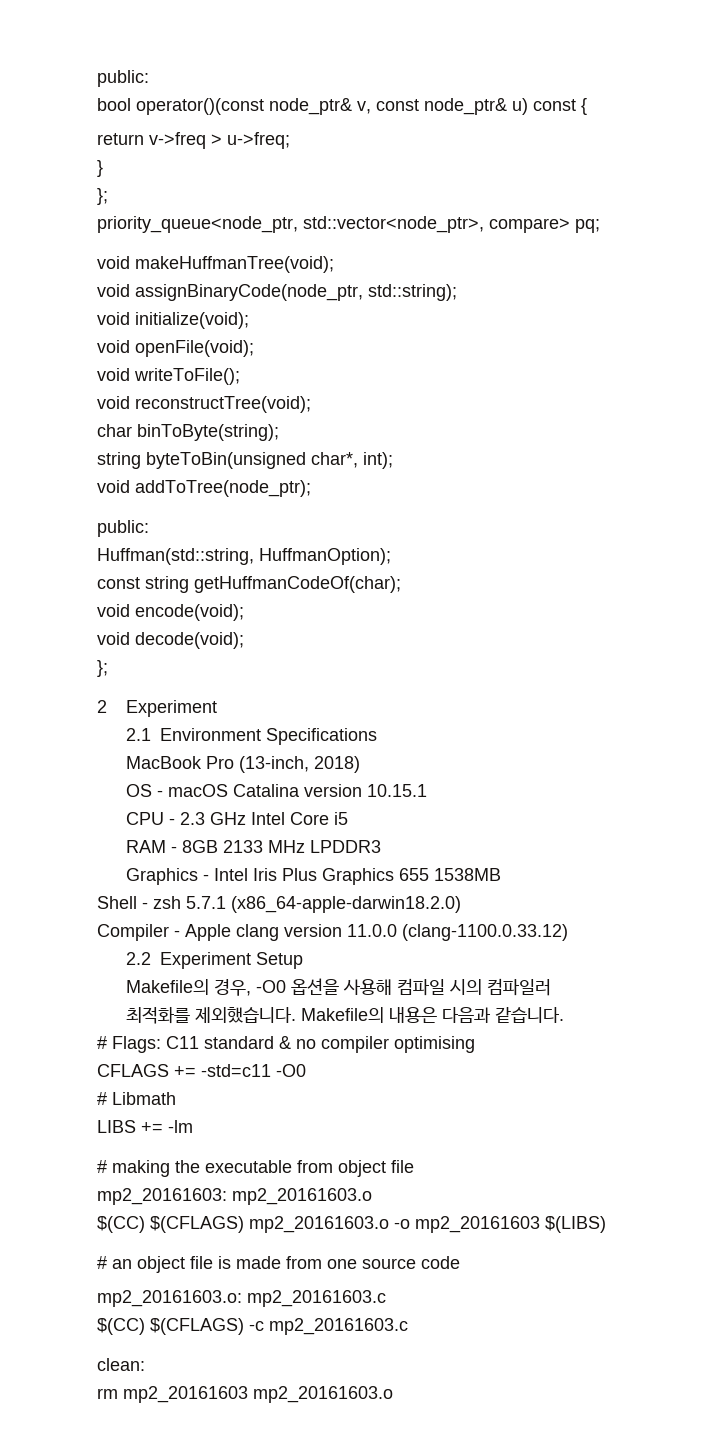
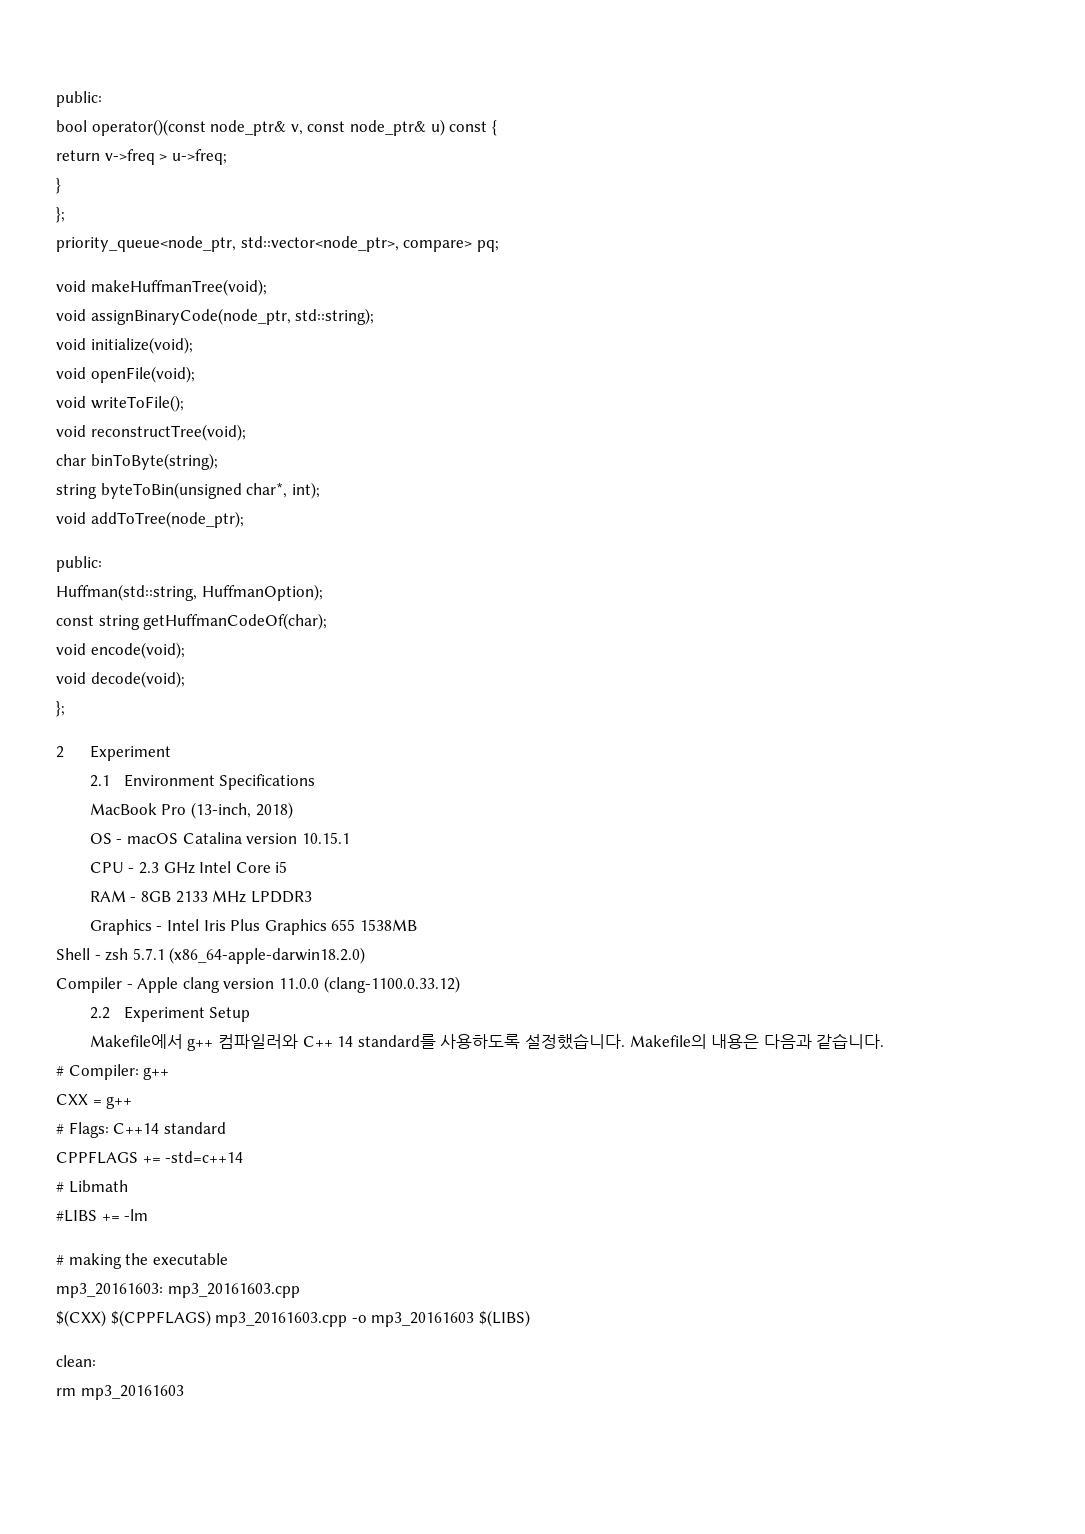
- Makefile의 경우, -O0 옵션을 사용해 컴파일 시의 컴파일러 최적화를 제외했습니다. Makefile의 내용은 다음과 같습니다.
+ Makefile에서 g++ 컴파일러와 C++ 14 standard를 사용하도록 설정했습니다. Makefile의 내용은 다음과 같습니다.
+ # Compiler: g++
+ CXX = g++
- # Flags: C11 standard & no compiler optimising
- CFLAGS += -std=c11 -O0
+ # Flags: C++14 standard
+ CPPFLAGS += -std=c++14
- LIBS += -lm
+ #LIBS += -lm
- # making the executable from object file
- mp2_20161603: mp2_20161603.o
- $(CC) $(CFLAGS) mp2_20161603.o -o mp2_20161603 $(LIBS)
- # an object file is made from one source code
- mp2_20161603.o: mp2_20161603.c
- $(CC) $(CFLAGS) -c mp2_20161603.c
+ # making the executable
+ mp3_20161603: mp3_20161603.cpp
+ $(CXX) $(CPPFLAGS) mp3_20161603.cpp -o mp3_20161603 $(LIBS)
- rm mp2_20161603 mp2_20161603.o
+ rm mp3_20161603

